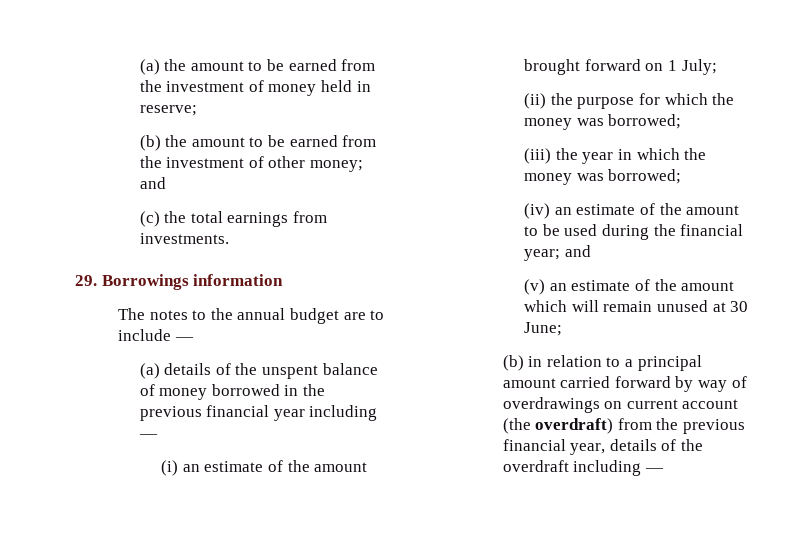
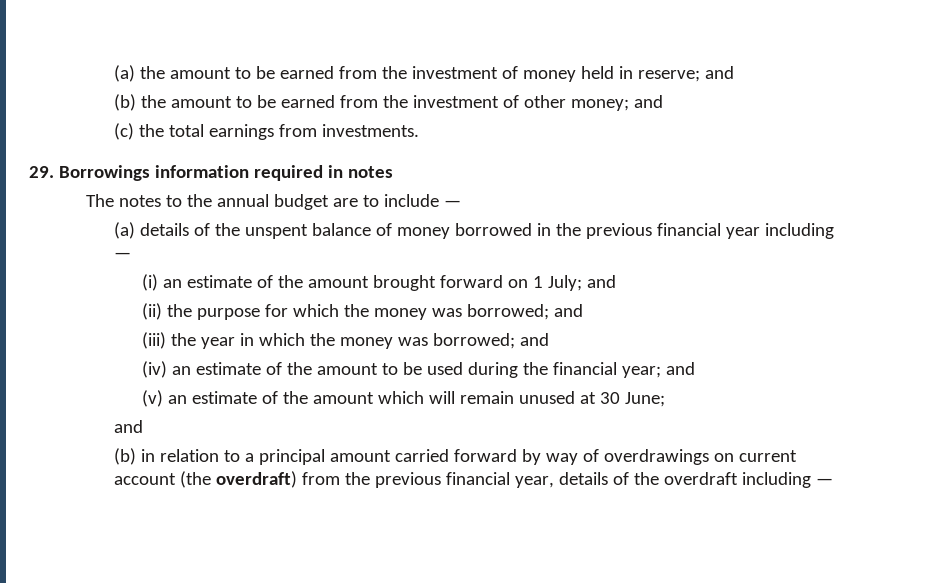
- (a) the amount to be earned from the investment of money held in reserve;
+ (a) the amount to be earned from the investment of money held in reserve; and
- 29. Borrowings information
+ 29. Borrowings information required in notes
- (i) an estimate of the amount brought forward on 1 July;
+ (i) an estimate of the amount brought forward on 1 July; and
- (ii) the purpose for which the money was borrowed;
+ (ii) the purpose for which the money was borrowed; and
- (iii) the year in which the money was borrowed;
+ (iii) the year in which the money was borrowed; and
  (v) an estimate of the amount which will remain unused at 30 June;
+ and

